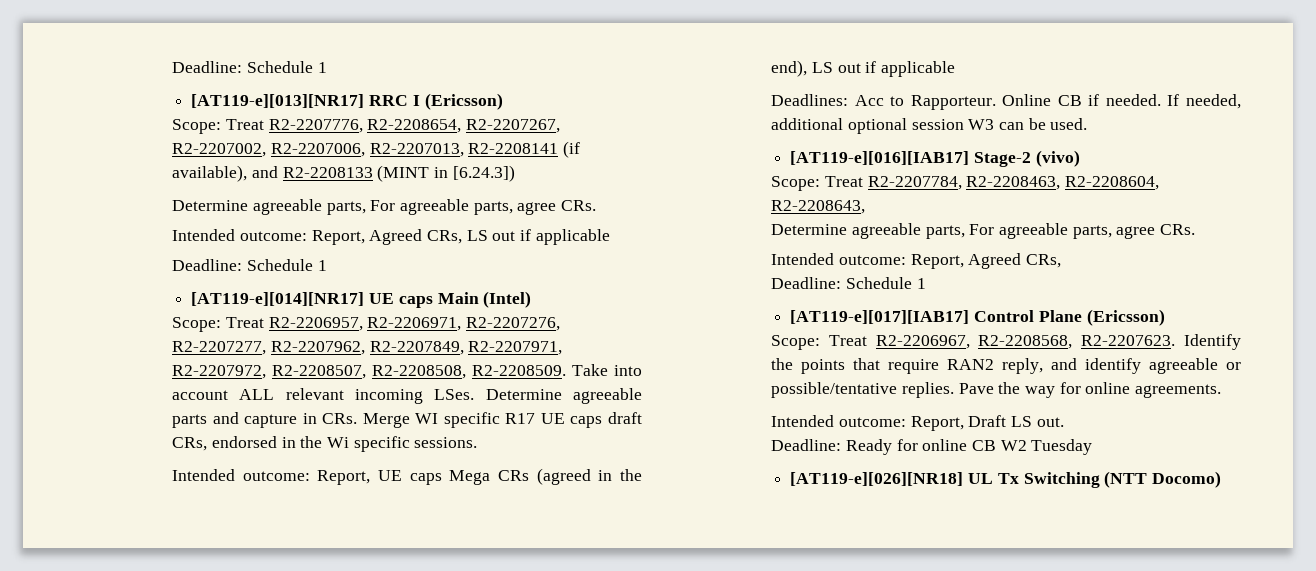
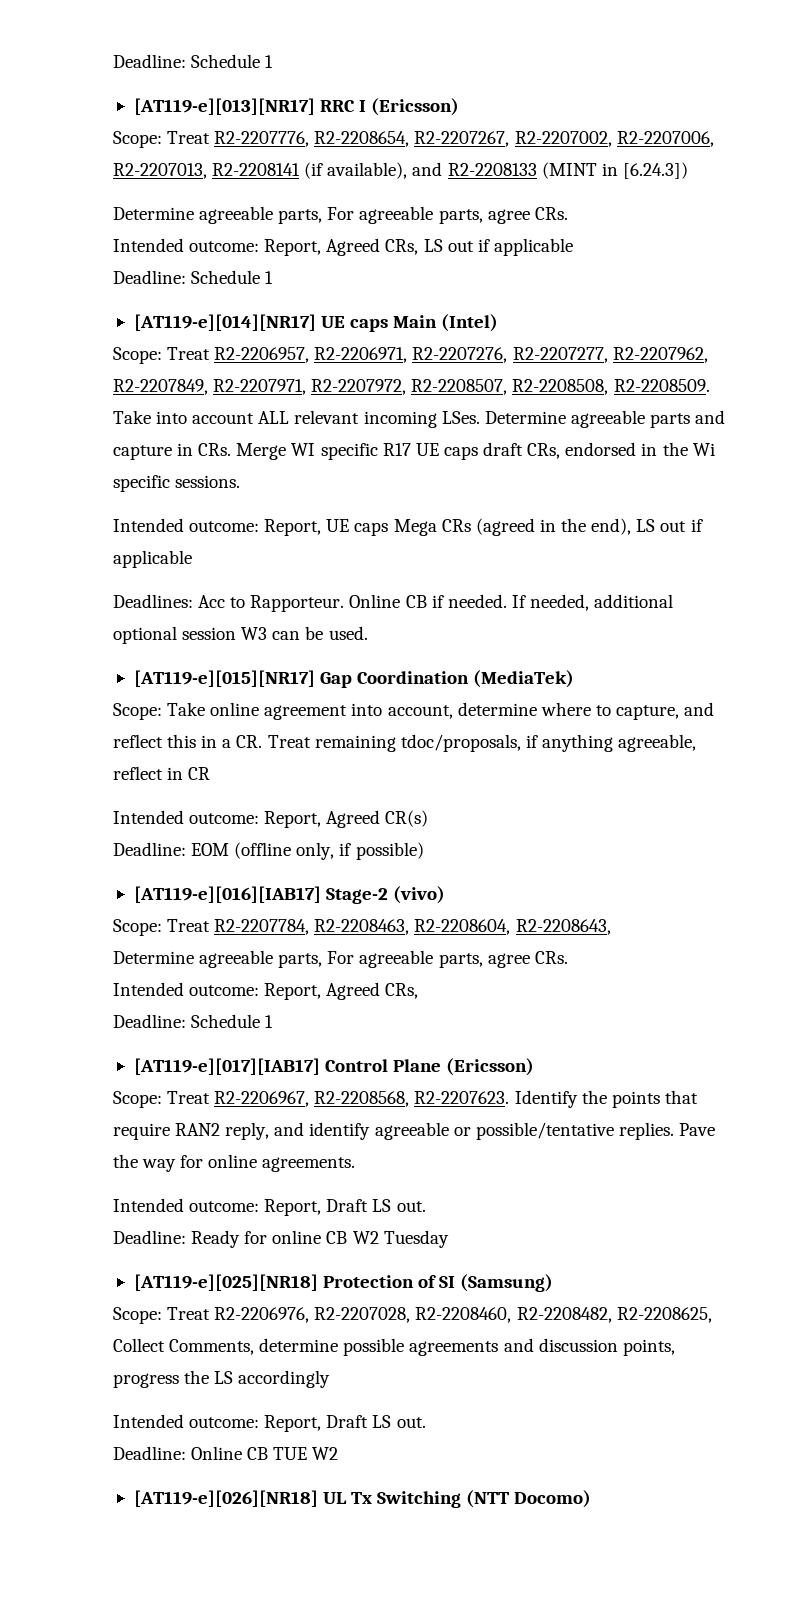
+ [AT119-e][015][NR17] Gap Coordination (MediaTek)
+ Scope: Take online agreement into account, determine where to capture, and reflect this in a CR. Treat remaining tdoc/proposals, if anything agreeable, reflect in CR
+ Intended outcome: Report, Agreed CR(s)
+ Deadline: EOM (offline only, if possible)
+ [AT119-e][025][NR18] Protection of SI (Samsung)
+ Scope: Treat R2-2206976, R2-2207028, R2-2208460, R2-2208482, R2-2208625, Collect Comments, determine possible agreements and discussion points, progress the LS accordingly
+ Intended outcome: Report, Draft LS out.
+ Deadline: Online CB TUE W2

